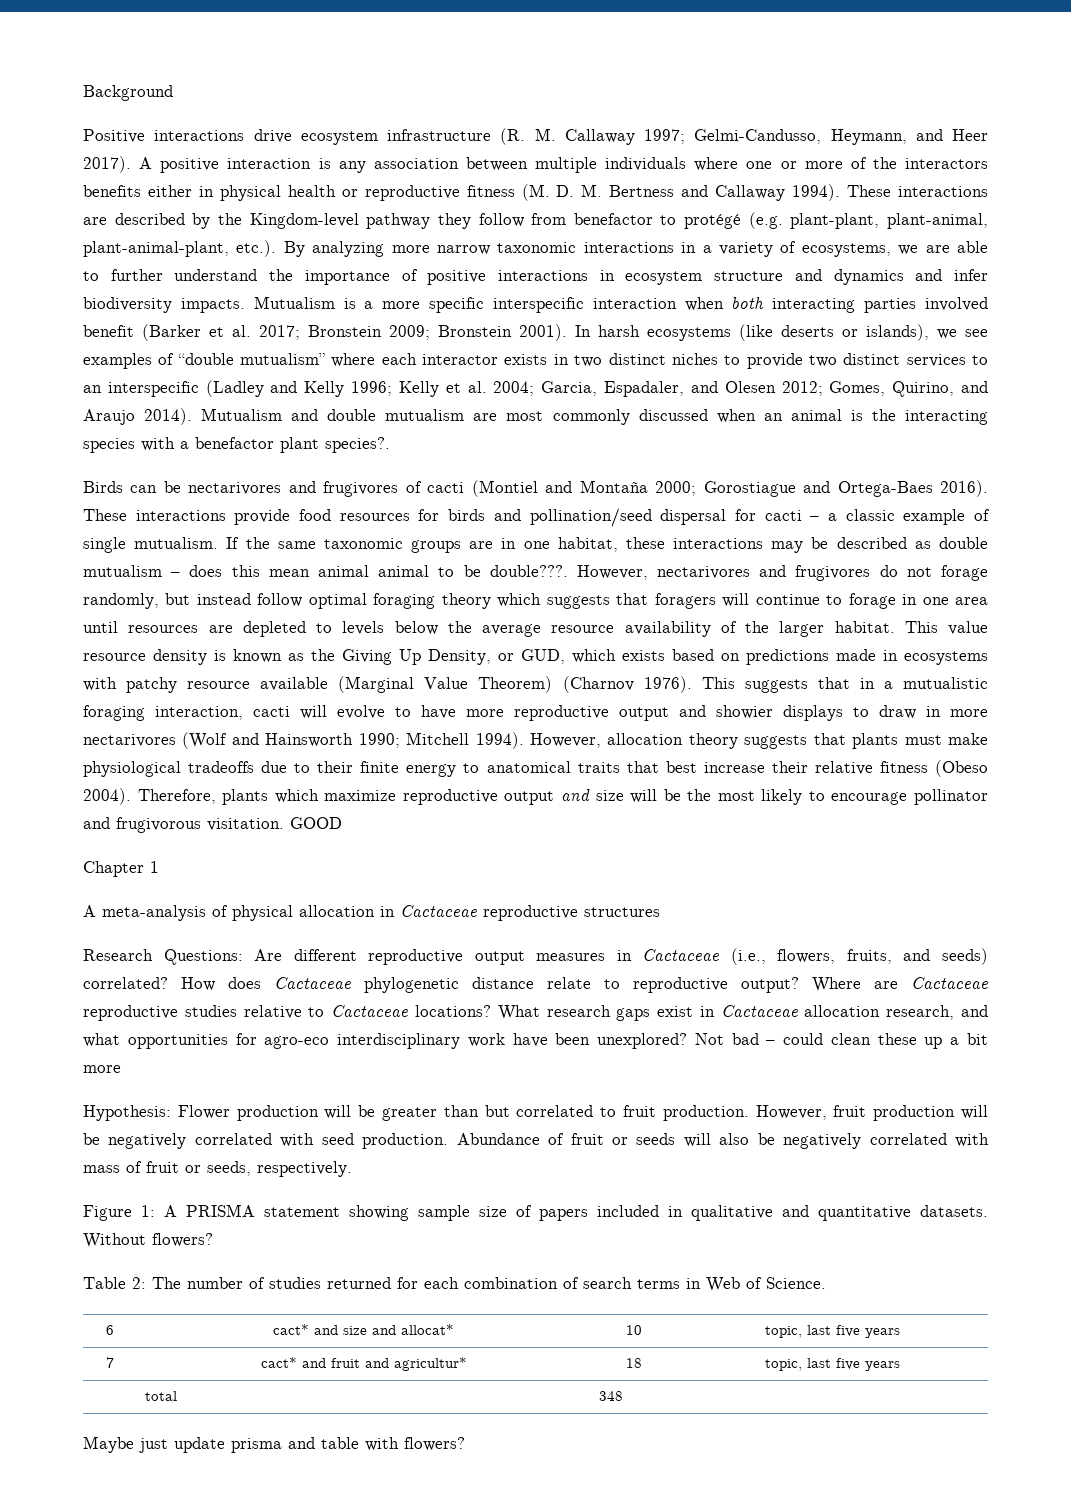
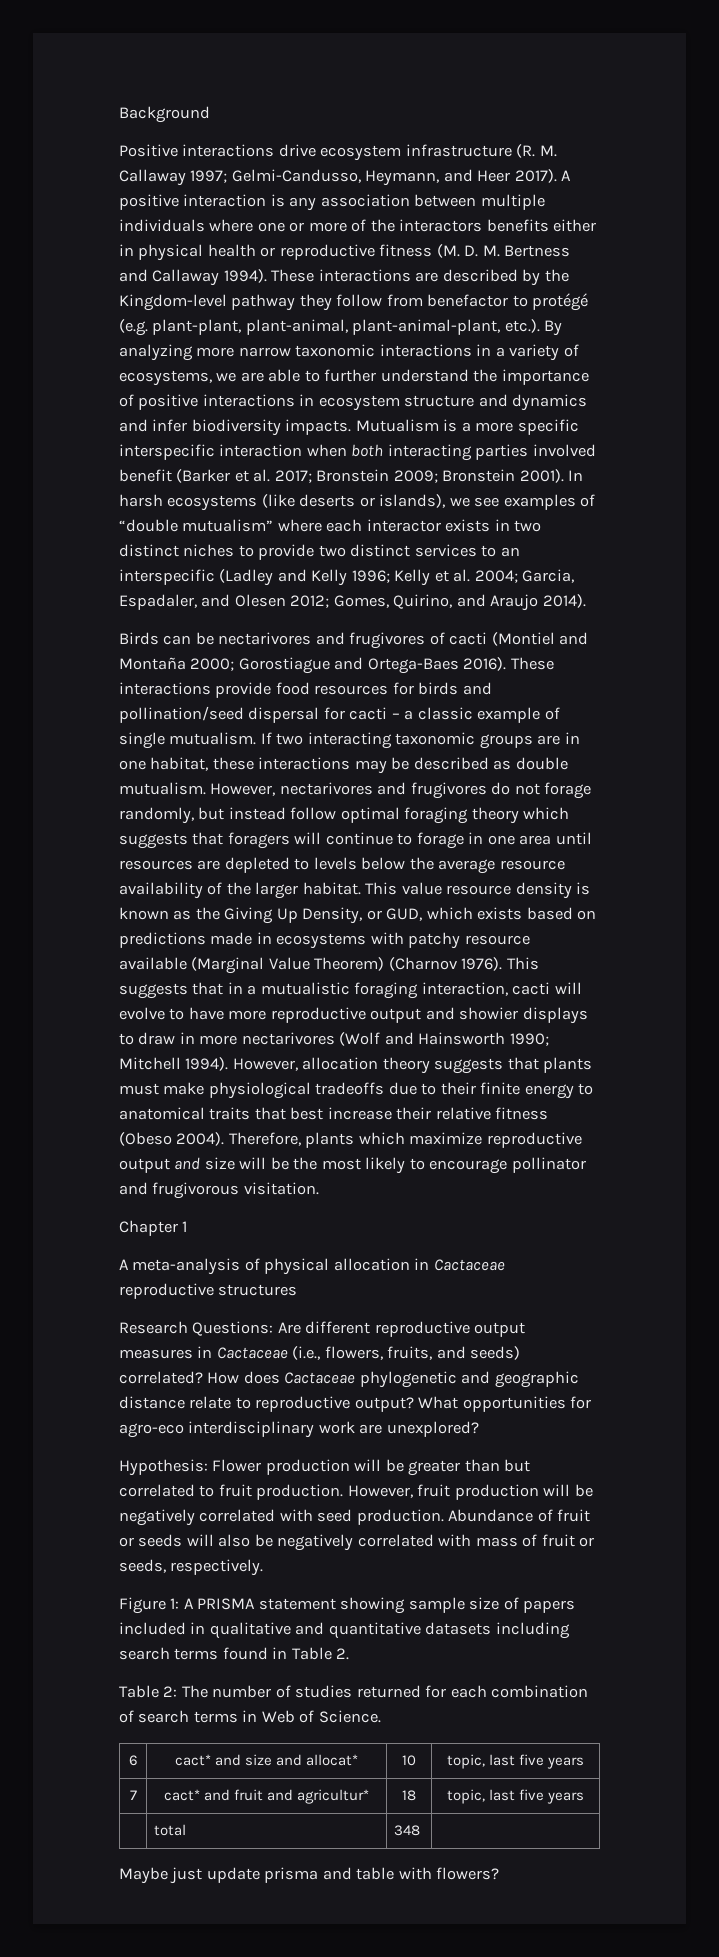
- Mutualism and double mutualism are most commonly discussed when an animal is the interacting species with a benefactor plant species?.
- If the same taxonomic groups are in one habitat, these interactions may be described as double mutualism – does this mean animal animal to be double???.
+ If two interacting taxonomic groups are in one habitat, these interactions may be described as double mutualism.
- GOOD
- How does Cactaceae phylogenetic distance relate to reproductive output?
+ How does Cactaceae phylogenetic and geographic distance relate to reproductive output?
- Where are Cactaceae reproductive studies relative to Cactaceae locations? What research gaps exist in Cactaceae allocation research, and what opportunities for agro-eco interdisciplinary work have been unexplored? Not bad – could clean these up a bit more
+ What opportunities for agro-eco interdisciplinary work are unexplored?
- Figure 1: A PRISMA statement showing sample size of papers included in qualitative and quantitative datasets. Without flowers?
+ Figure 1: A PRISMA statement showing sample size of papers included in qualitative and quantitative datasets including search terms found in Table 2.

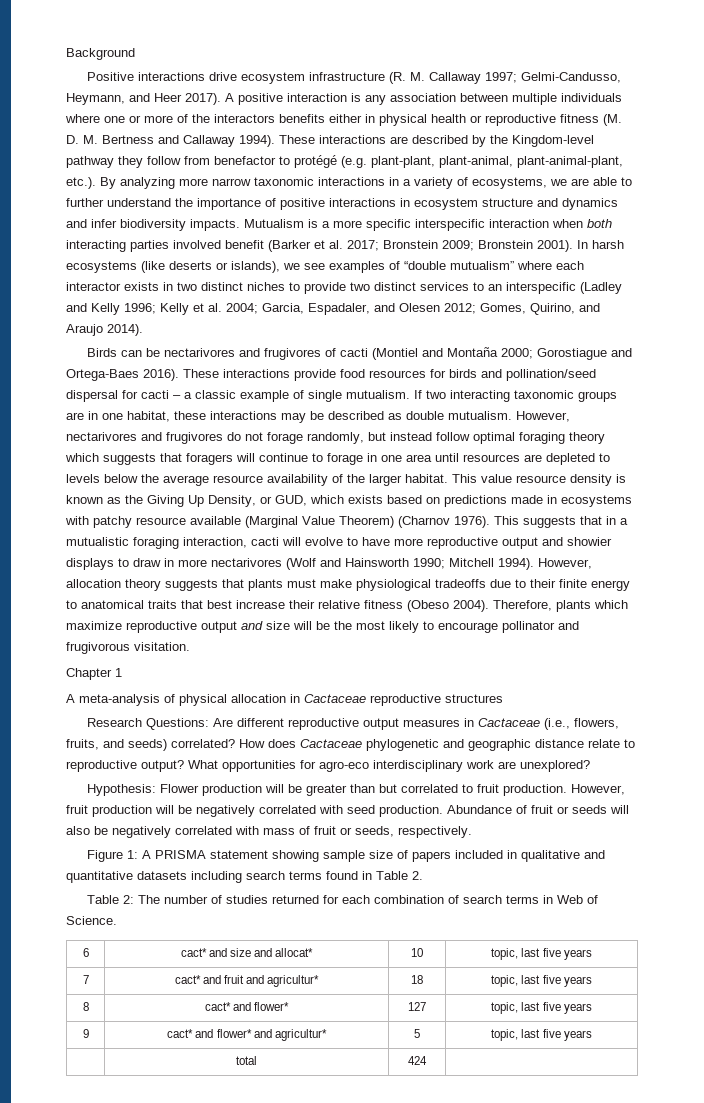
- | total | 348 |
- Maybe just update prisma and table with flowers?
+ 8 | cact* and flower* | 127 | topic, last five years
+ 9 | cact* and flower* and agricultur* | 5 | topic, last five years
+ | total | 424 |

